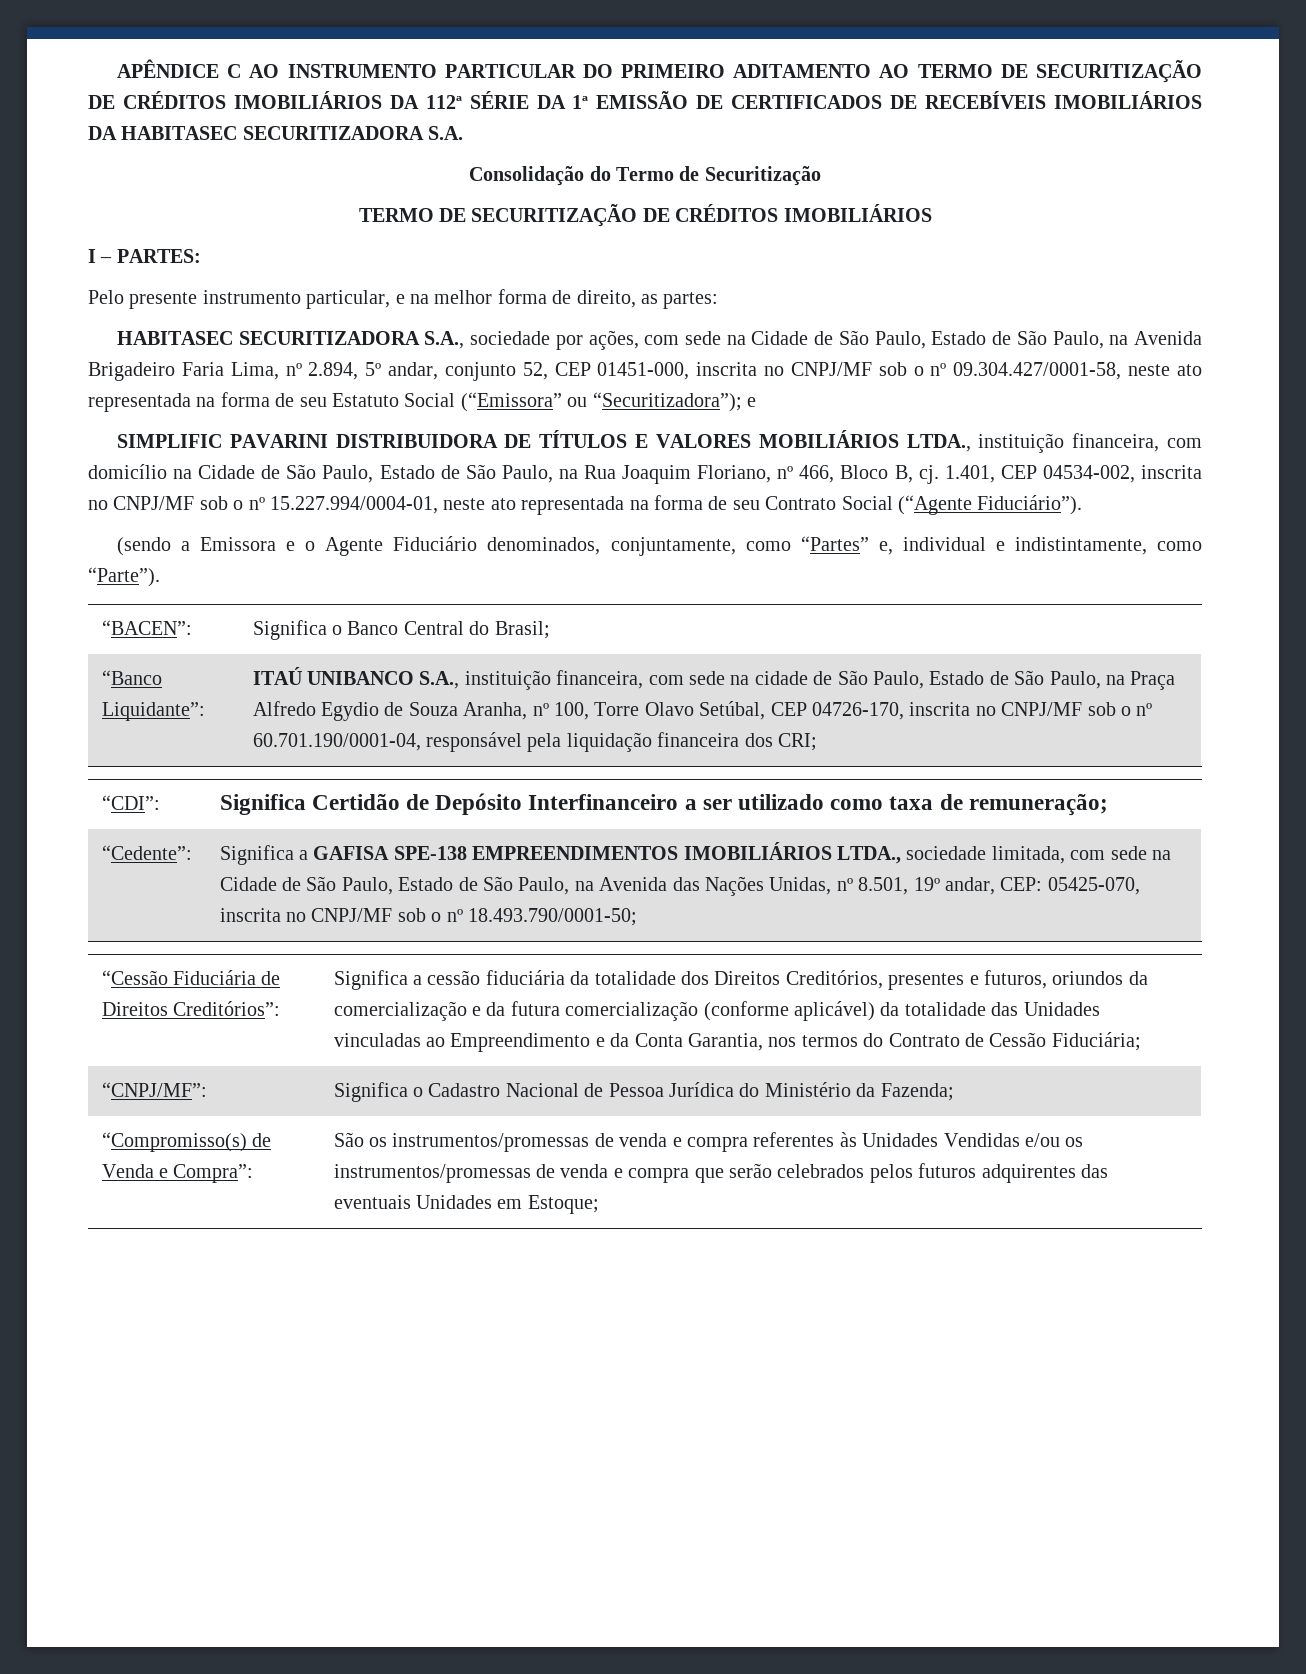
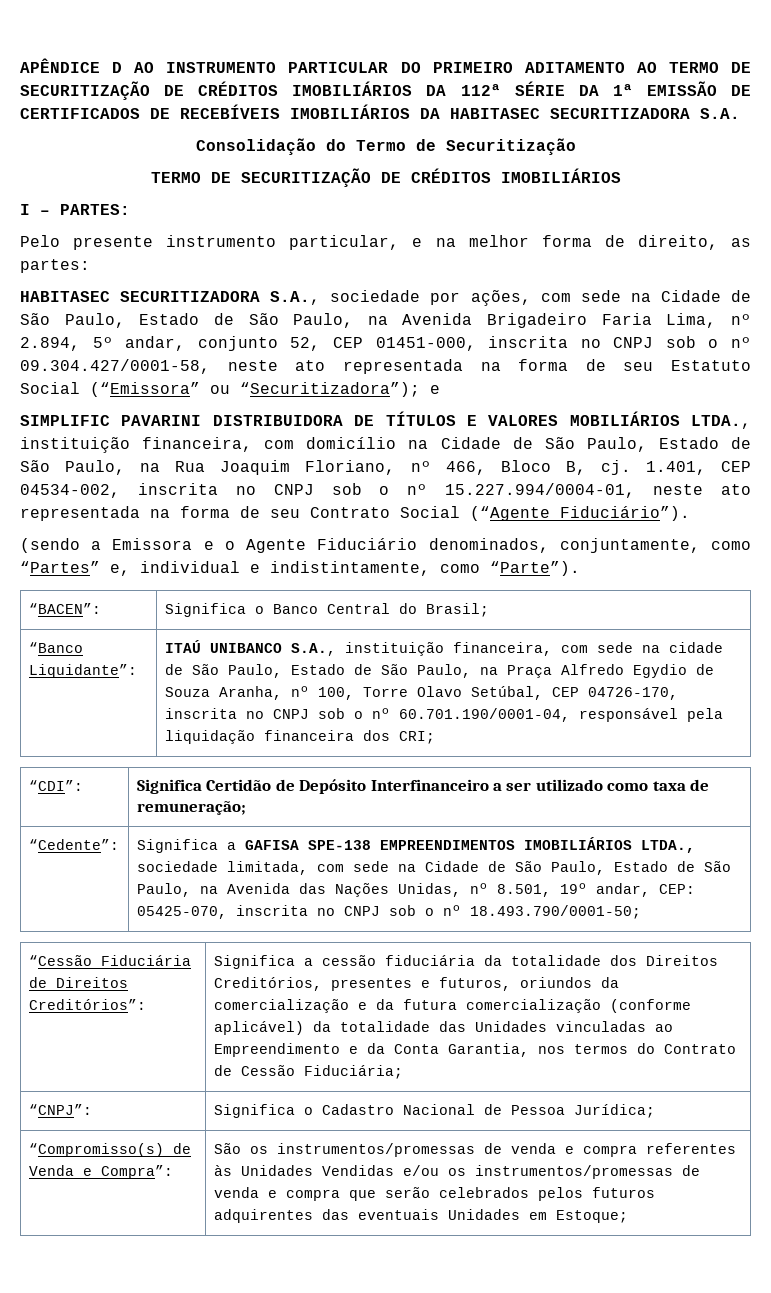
- APÊNDICE C AO INSTRUMENTO PARTICULAR DO PRIMEIRO ADITAMENTO AO TERMO DE SECURITIZAÇÃO DE CRÉDITOS IMOBILIÁRIOS DA 112ª SÉRIE DA 1ª EMISSÃO DE CERTIFICADOS DE RECEBÍVEIS IMOBILIÁRIOS DA HABITASEC SECURITIZADORA S.A.
+ APÊNDICE D AO INSTRUMENTO PARTICULAR DO PRIMEIRO ADITAMENTO AO TERMO DE SECURITIZAÇÃO DE CRÉDITOS IMOBILIÁRIOS DA 112ª SÉRIE DA 1ª EMISSÃO DE CERTIFICADOS DE RECEBÍVEIS IMOBILIÁRIOS DA HABITASEC SECURITIZADORA S.A.
- HABITASEC SECURITIZADORA S.A., sociedade por ações, com sede na Cidade de São Paulo, Estado de São Paulo, na Avenida Brigadeiro Faria Lima, nº 2.894, 5º andar, conjunto 52, CEP 01451-000, inscrita no CNPJ/MF sob o nº 09.304.427/0001-58, neste ato representada na forma de seu Estatuto Social (“Emissora” ou “Securitizadora”); e
+ HABITASEC SECURITIZADORA S.A., sociedade por ações, com sede na Cidade de São Paulo, Estado de São Paulo, na Avenida Brigadeiro Faria Lima, nº 2.894, 5º andar, conjunto 52, CEP 01451-000, inscrita no CNPJ sob o nº 09.304.427/0001-58, neste ato representada na forma de seu Estatuto Social (“Emissora” ou “Securitizadora”); e
- 1.401, CEP 04534-002, inscrita no CNPJ/MF sob o nº 15.227.994/0004-01, neste ato representada na forma de seu Contrato Social (“Agente Fiduciário”).
+ 1.401, CEP 04534-002, inscrita no CNPJ sob o nº 15.227.994/0004-01, neste ato representada na forma de seu Contrato Social (“Agente Fiduciário”).
- ITAÚ UNIBANCO S.A., instituição financeira, com sede na cidade de São Paulo, Estado de São Paulo, na Praça Alfredo Egydio de Souza Aranha, nº 100, Torre Olavo Setúbal, CEP 04726-170, inscrita no CNPJ/MF sob o nº 60.701.190/0001-04, responsável pela liquidação financeira dos CRI;
+ ITAÚ UNIBANCO S.A., instituição financeira, com sede na cidade de São Paulo, Estado de São Paulo, na Praça Alfredo Egydio de Souza Aranha, nº 100, Torre Olavo Setúbal, CEP 04726-170, inscrita no CNPJ sob o nº 60.701.190/0001-04, responsável pela liquidação financeira dos CRI;
- “Cedente”: | Significa a GAFISA SPE-138 EMPREENDIMENTOS IMOBILIÁRIOS LTDA., sociedade limitada, com sede na Cidade de São Paulo, Estado de São Paulo, na Avenida das Nações Unidas, nº 8.501, 19º andar, CEP: 05425-070, inscrita no CNPJ/MF sob o nº 18.493.790/0001-50;
+ “Cedente”: | Significa a GAFISA SPE-138 EMPREENDIMENTOS IMOBILIÁRIOS LTDA., sociedade limitada, com sede na Cidade de São Paulo, Estado de São Paulo, na Avenida das Nações Unidas, nº 8.501, 19º andar, CEP: 05425-070, inscrita no CNPJ sob o nº 18.493.790/0001-50;
- “CNPJ/MF”: | Significa o Cadastro Nacional de Pessoa Jurídica do Ministério da Fazenda;
+ “CNPJ”: | Significa o Cadastro Nacional de Pessoa Jurídica;

